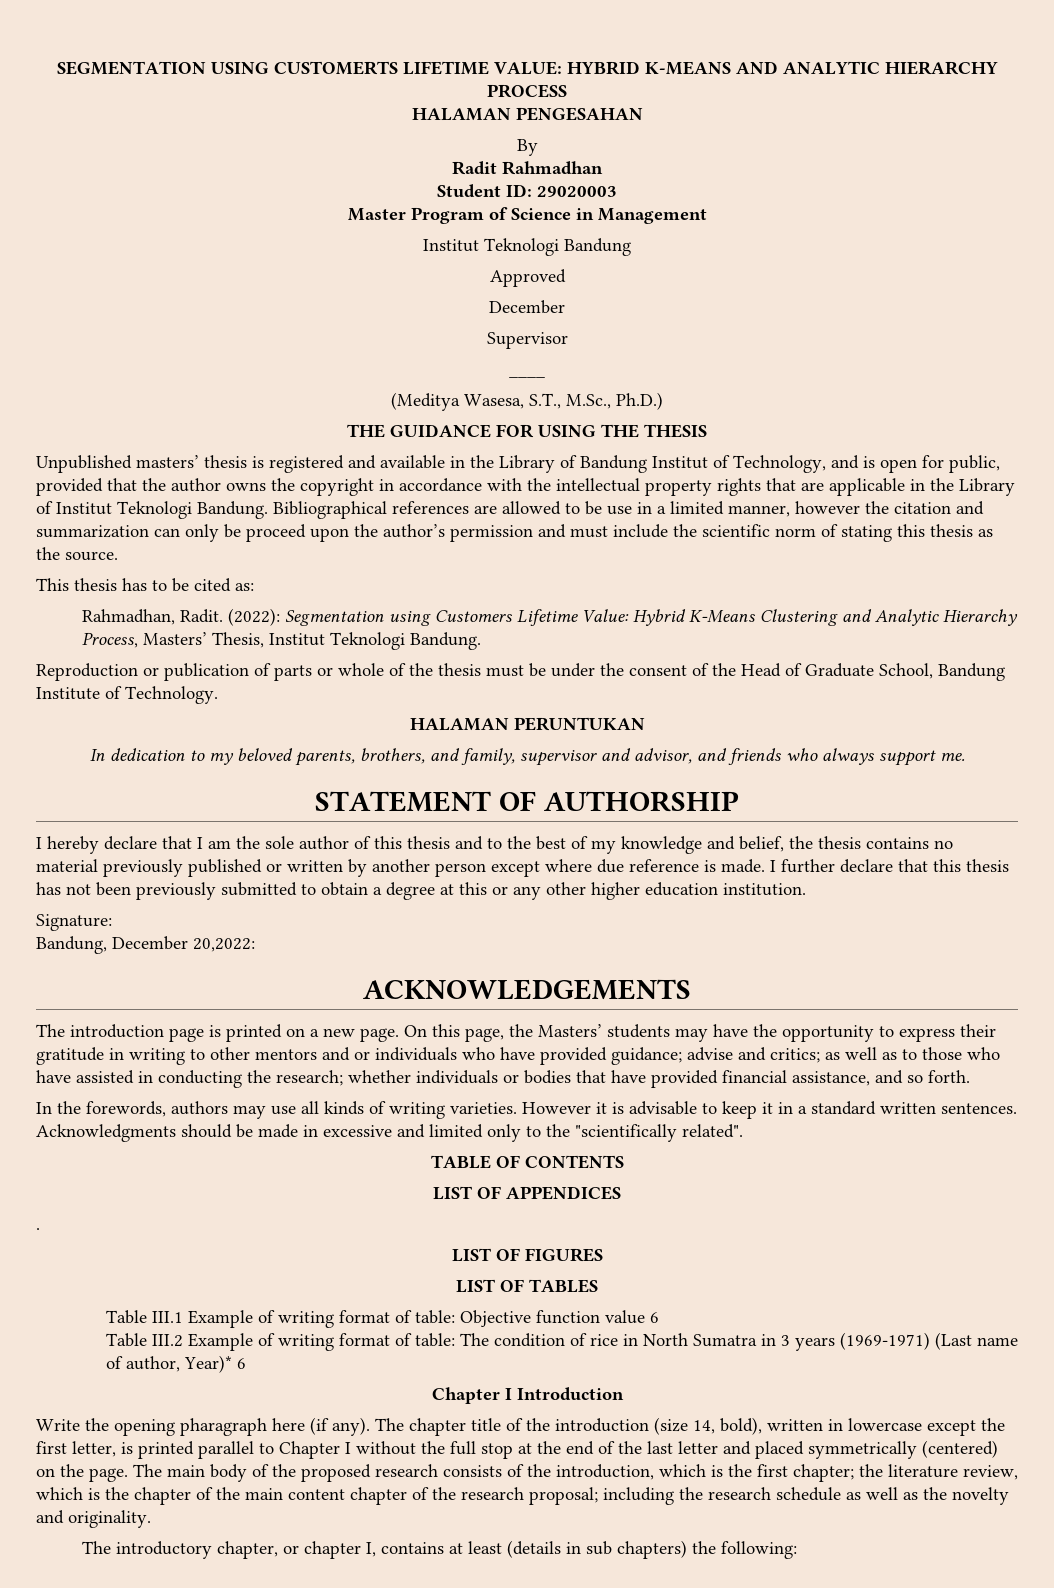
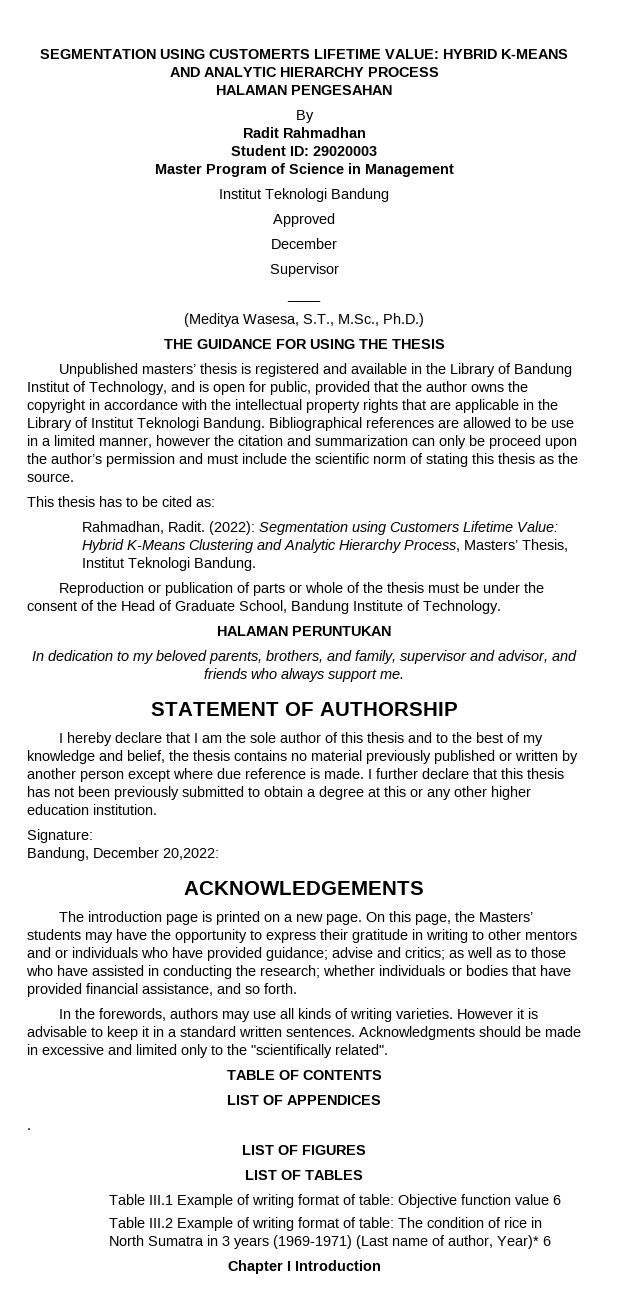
- Write the opening pharagraph here (if any). The chapter title of the introduction (size 14, bold), written in lowercase except the first letter, is printed parallel to Chapter I without the full stop at the end of the last letter and placed symmetrically (centered) on the page. The main body of the proposed research consists of the introduction, which is the first chapter; the literature review, which is the chapter of the main content chapter of the research proposal; including the research schedule as well as the novelty and originality.
- The introductory chapter, or chapter I, contains at least (details in sub chapters) the following:

